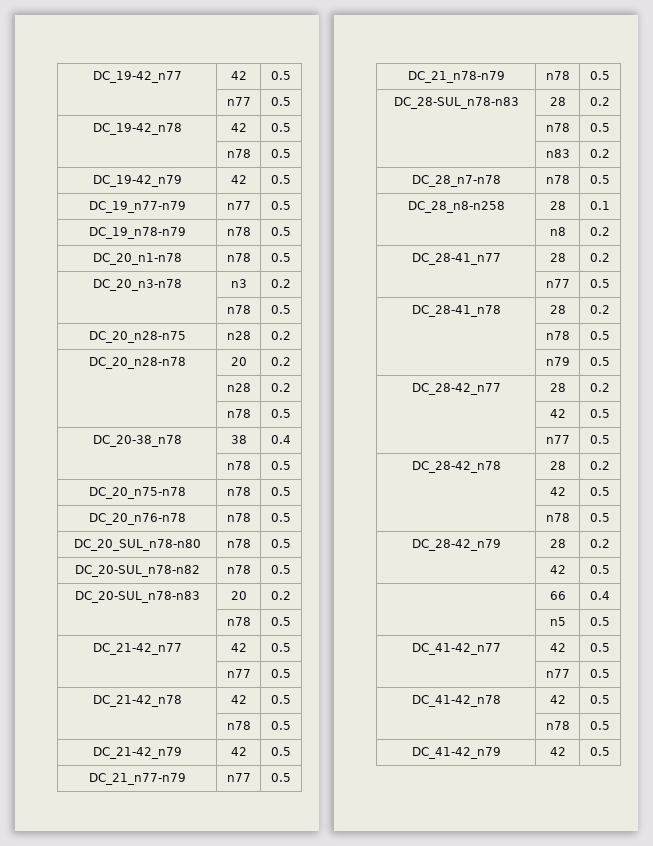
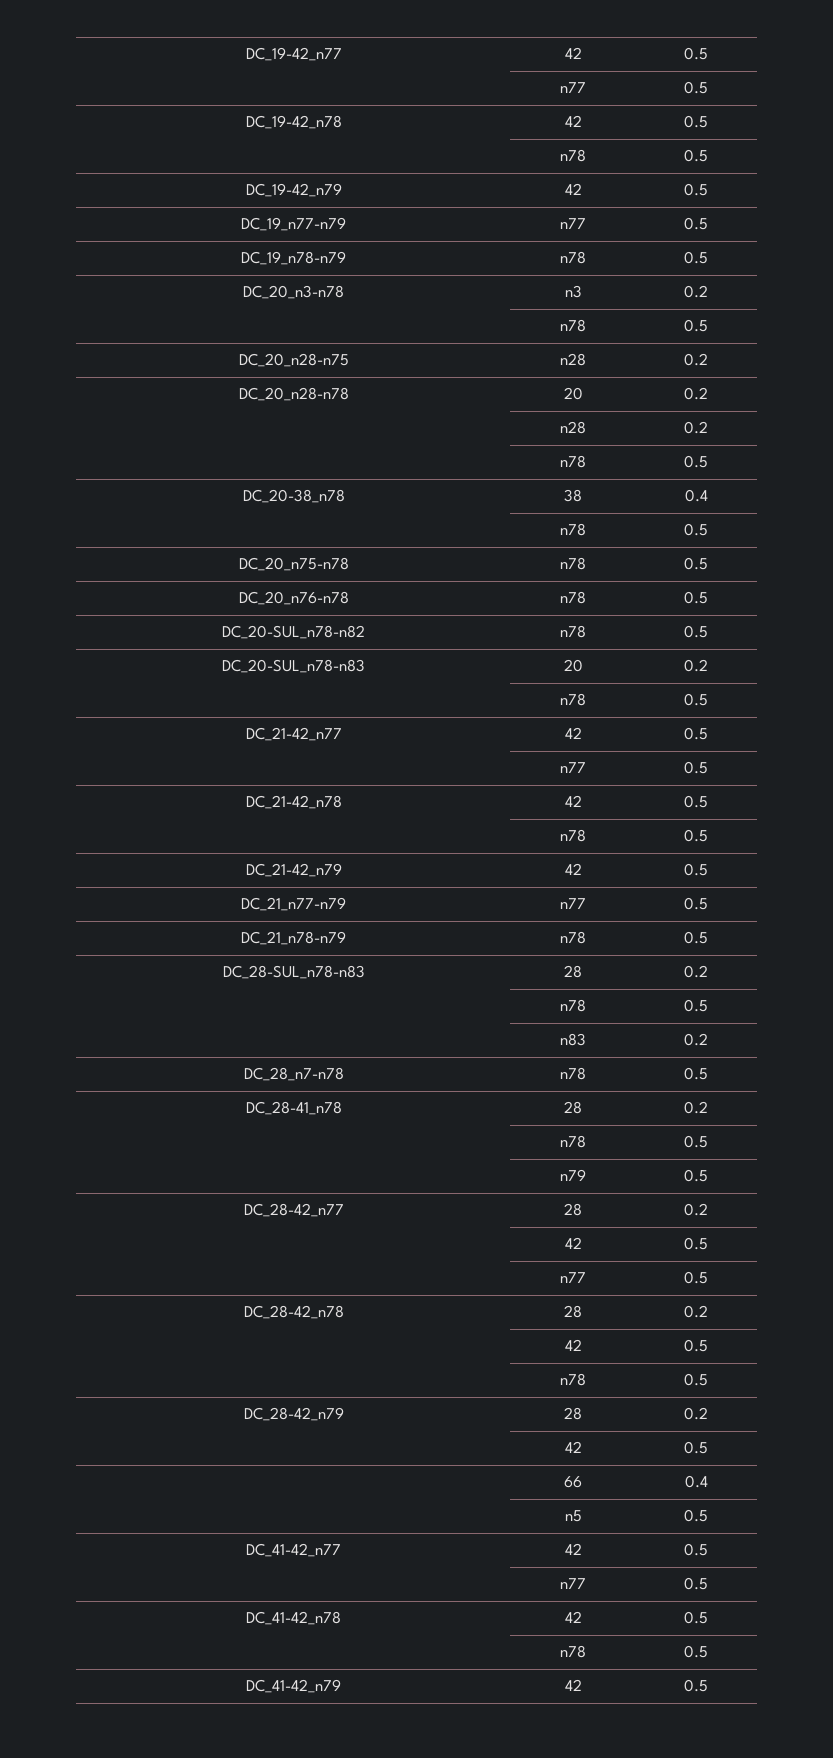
- DC_20_n1-n78 | n78 | 0.5
- DC_20_SUL_n78-n80 | n78 | 0.5
- DC_28_n8-n258 | 28 | 0.1
- | n8 | 0.2
- DC_28-41_n77 | 28 | 0.2
- | n77 | 0.5

